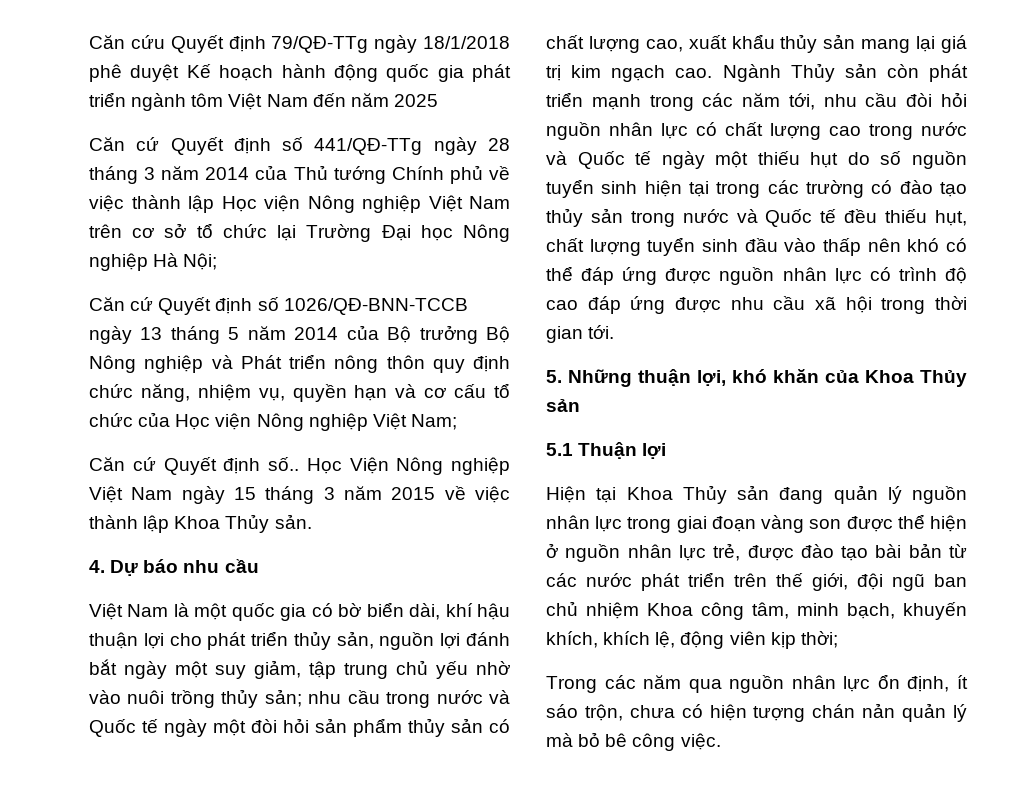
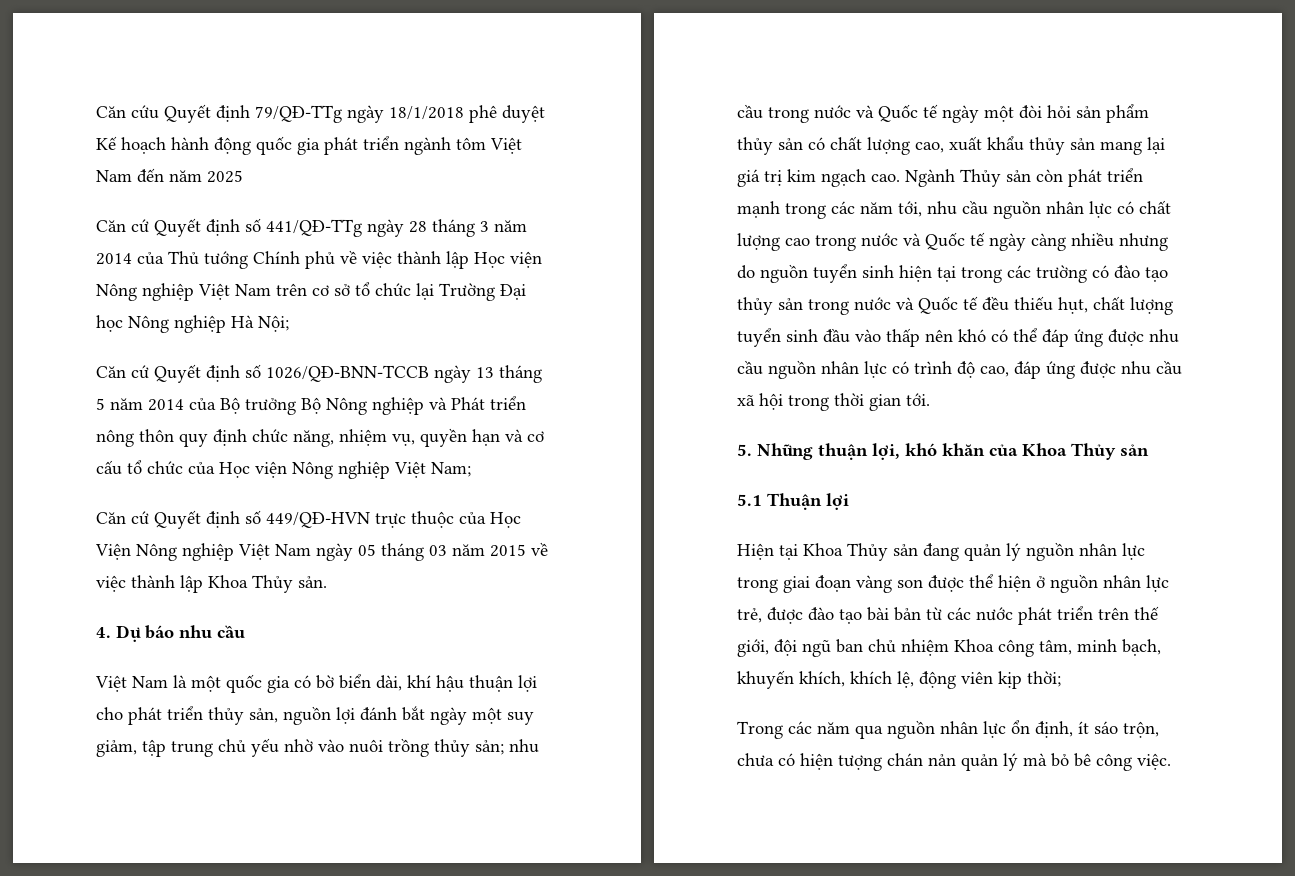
- Căn cứ Quyết định số.. Học Viện Nông nghiệp Việt Nam ngày 15 tháng 3 năm 2015 về việc thành lập Khoa Thủy sản.
+ Căn cứ Quyết định số 449/QĐ-HVN trực thuộc của Học Viện Nông nghiệp Việt Nam ngày 05 tháng 03 năm 2015 về việc thành lập Khoa Thủy sản.
- Ngành Thủy sản còn phát triển mạnh trong các năm tới, nhu cầu đòi hỏi nguồn nhân lực có chất lượng cao trong nước và Quốc tế ngày một thiếu hụt do số nguồn tuyển sinh hiện tại trong các trường có đào tạo thủy sản trong nước và Quốc tế đều thiếu hụt, chất lượng tuyển sinh đầu vào thấp nên khó có thể đáp ứng được nguồn nhân lực có trình độ cao đáp ứng được nhu cầu xã hội trong thời gian tới.
+ Ngành Thủy sản còn phát triển mạnh trong các năm tới, nhu cầu nguồn nhân lực có chất lượng cao trong nước và Quốc tế ngày càng nhiều nhưng do nguồn tuyển sinh hiện tại trong các trường có đào tạo thủy sản trong nước và Quốc tế đều thiếu hụt, chất lượng tuyển sinh đầu vào thấp nên khó có thể đáp ứng được nhu cầu nguồn nhân lực có trình độ cao, đáp ứng được nhu cầu xã hội trong thời gian tới.

